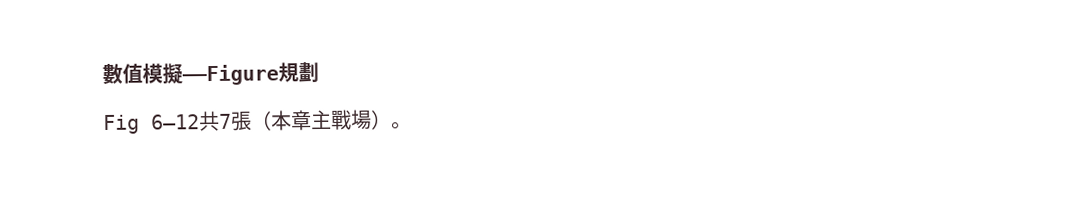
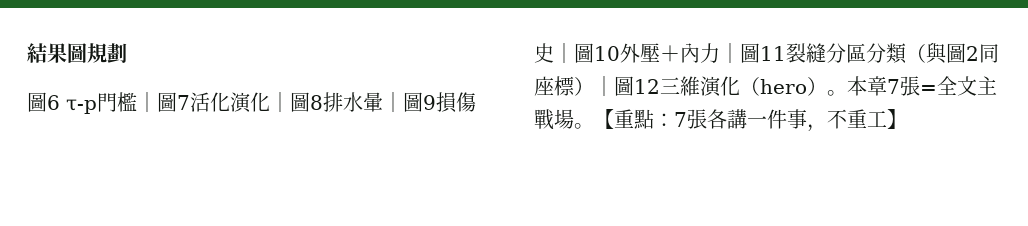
- 數值模擬——Figure規劃
- Fig 6–12共7張（本章主戰場）。
+ 結果圖規劃
+ 圖6 τ-p門檻｜圖7活化演化｜圖8排水暈｜圖9損傷史｜圖10外壓＋內力｜圖11裂縫分區分類（與圖2同座標）｜圖12三維演化（hero）。本章7張=全文主戰場。【重點：7張各講一件事，不重工】

